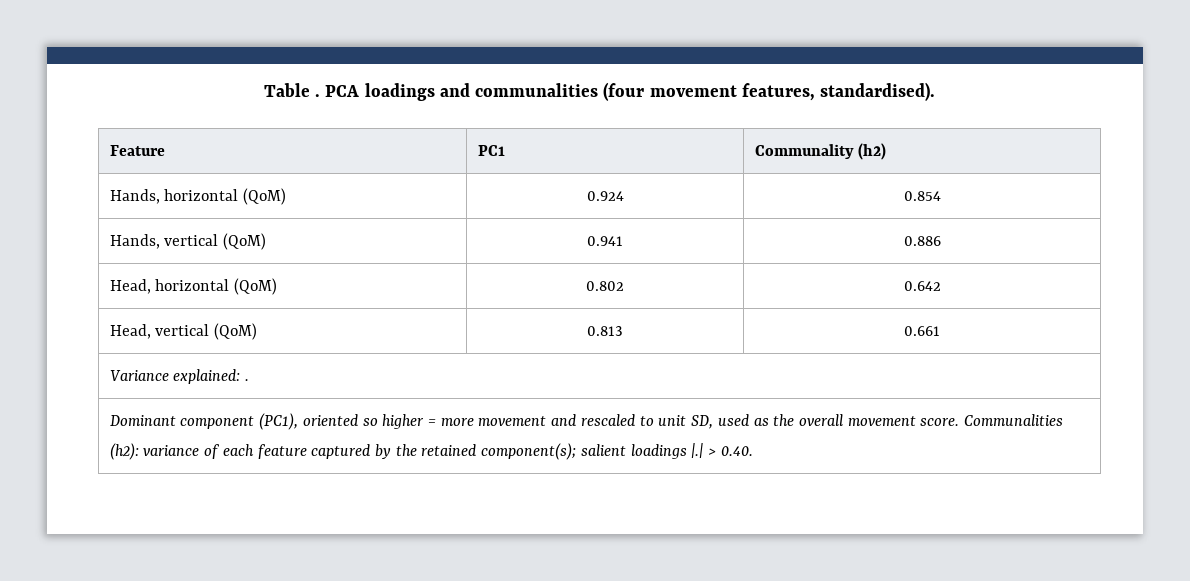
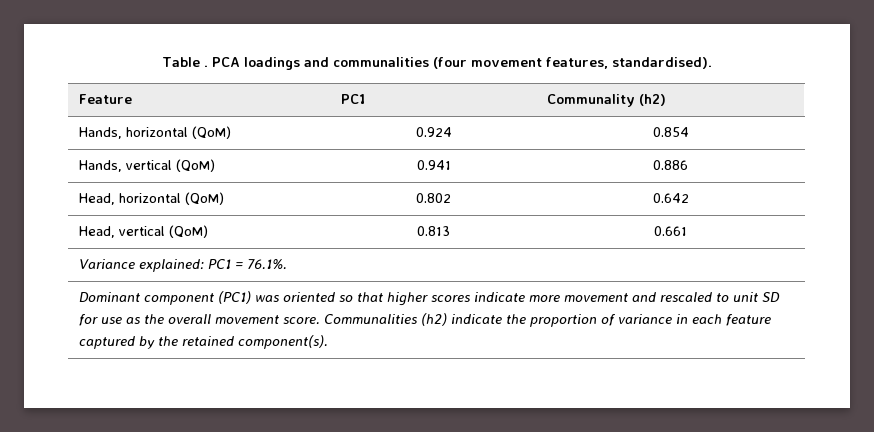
- Variance explained: .
+ Variance explained: PC1 = 76.1%.
- Dominant component (PC1), oriented so higher = more movement and rescaled to unit SD, used as the overall movement score. Communalities (h2): variance of each feature captured by the retained component(s); salient loadings |.| > 0.40.
+ Dominant component (PC1) was oriented so that higher scores indicate more movement and rescaled to unit SD for use as the overall movement score. Communalities (h2) indicate the proportion of variance in each feature captured by the retained component(s).

